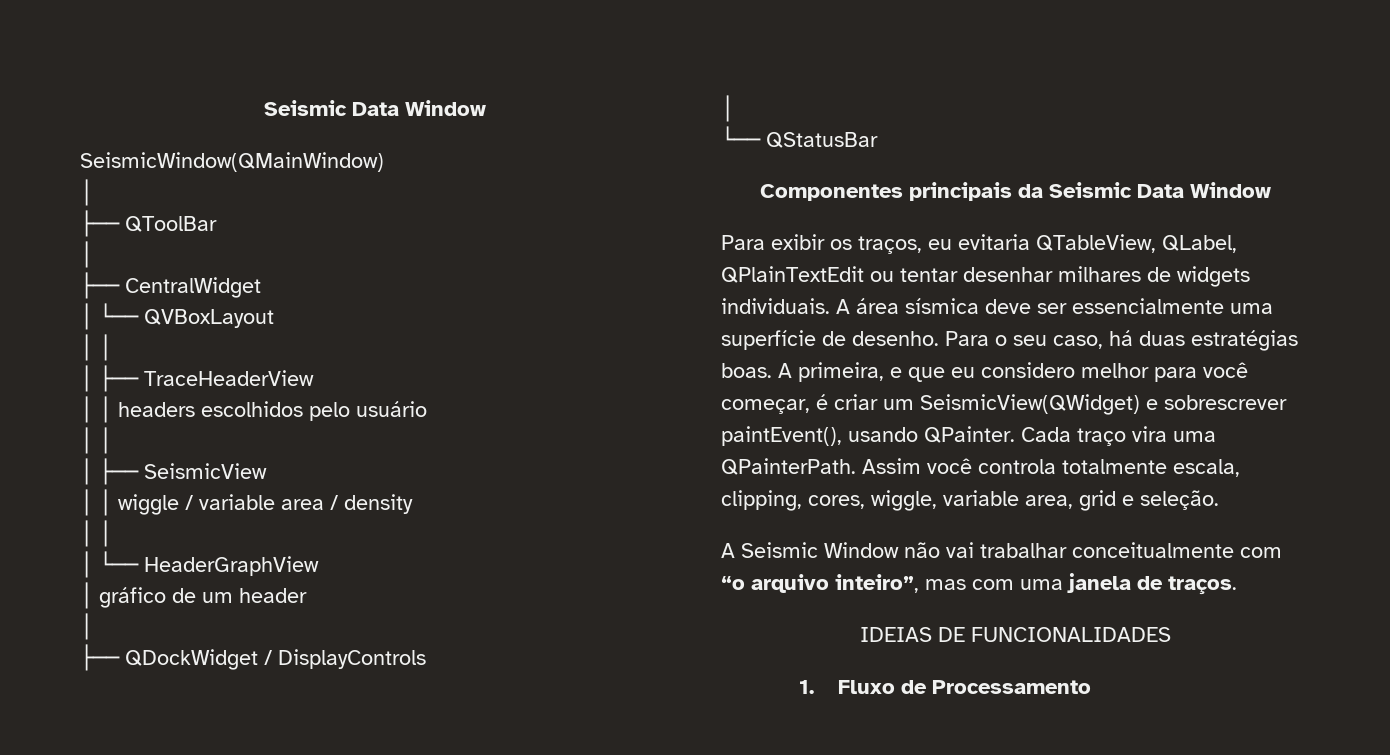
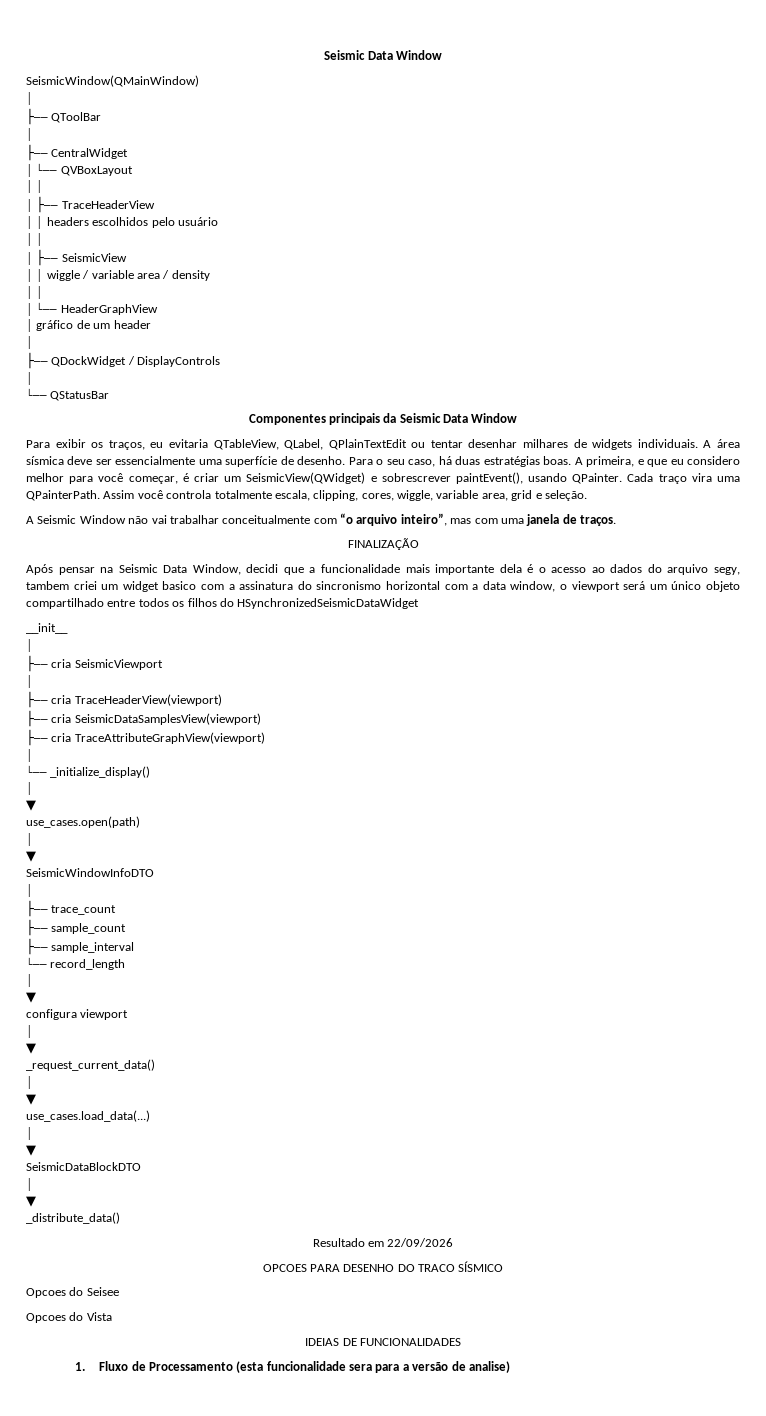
+ FINALIZAÇÃO
+ Após pensar na Seismic Data Window, decidi que a funcionalidade mais importante dela é o acesso ao dados do arquivo segy, tambem criei um widget basico com a assinatura do sincronismo horizontal com a data window, o viewport será um único objeto compartilhado entre todos os filhos do HSynchronizedSeismicDataWidget
+ __init__
+ │
+ ├── cria SeismicViewport
+ │
+ ├── cria TraceHeaderView(viewport)
+ ├── cria SeismicDataSamplesView(viewport)
+ ├── cria TraceAttributeGraphView(viewport)
+ │
+ └── _initialize_display()
+ │
+ ▼
+ use_cases.open(path)
+ │
+ ▼
+ SeismicWindowInfoDTO
+ │
+ ├── trace_count
+ ├── sample_count
+ ├── sample_interval
+ └── record_length
+ │
+ ▼
+ configura viewport
+ │
+ ▼
+ _request_current_data()
+ │
+ ▼
+ use_cases.load_data(...)
+ │
+ ▼
+ SeismicDataBlockDTO
+ │
+ ▼
+ _distribute_data()
+ Resultado em 22/09/2026
+ OPCOES PARA DESENHO DO TRACO SÍSMICO
+ Opcoes do Seisee
+ Opcoes do Vista
- 1. Fluxo de Processamento
+ 1. Fluxo de Processamento (esta funcionalidade sera para a versão de analise)

